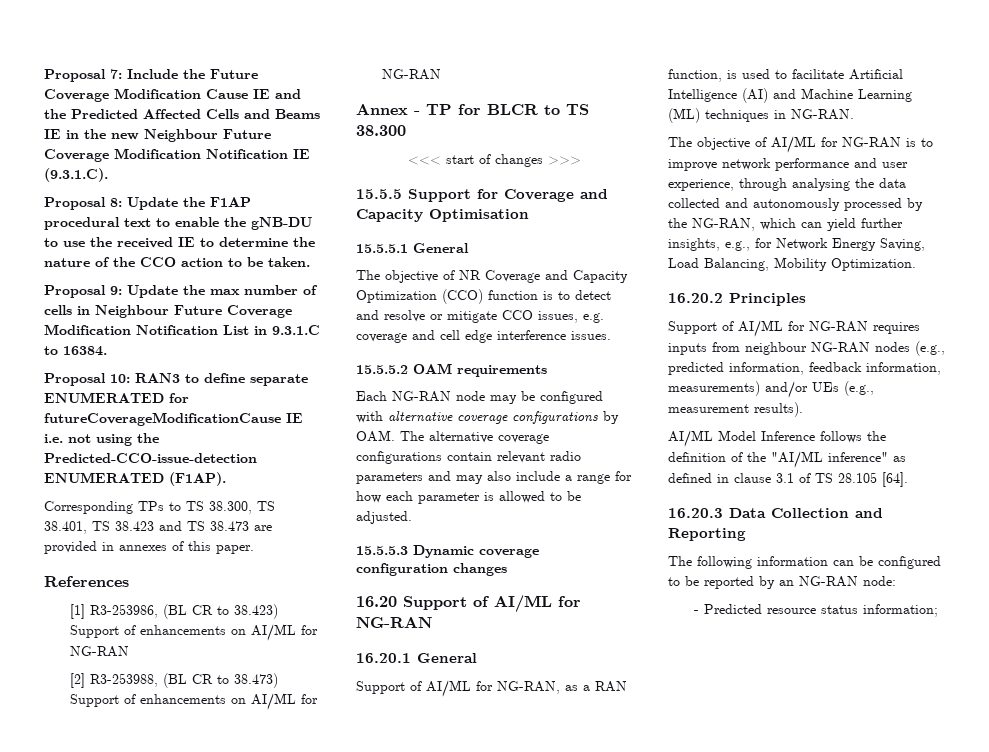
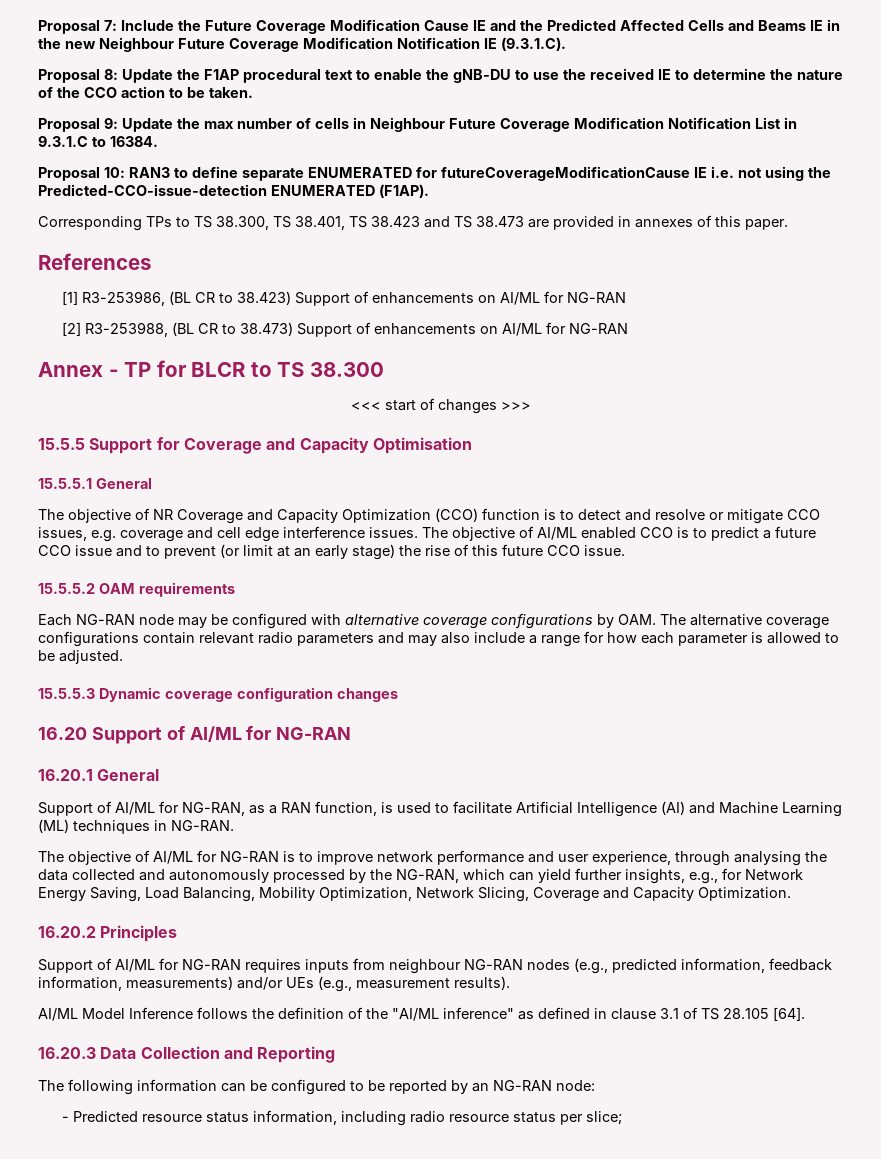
+ The objective of AI/ML enabled CCO is to predict a future CCO issue and to prevent (or limit at an early stage) the rise of this future CCO issue.
- The objective of AI/ML for NG-RAN is to improve network performance and user experience, through analysing the data collected and autonomously processed by the NG-RAN, which can yield further insights, e.g., for Network Energy Saving, Load Balancing, Mobility Optimization.
+ The objective of AI/ML for NG-RAN is to improve network performance and user experience, through analysing the data collected and autonomously processed by the NG-RAN, which can yield further insights, e.g., for Network Energy Saving, Load Balancing, Mobility Optimization, Network Slicing, Coverage and Capacity Optimization.
- - Predicted resource status information;
+ - Predicted resource status information, including radio resource status per slice;

